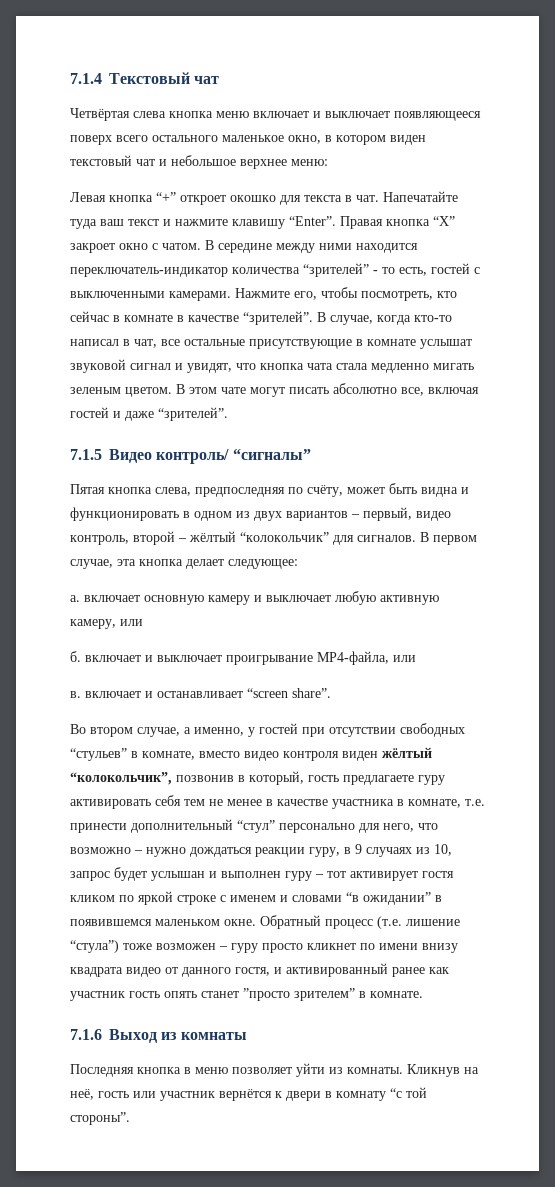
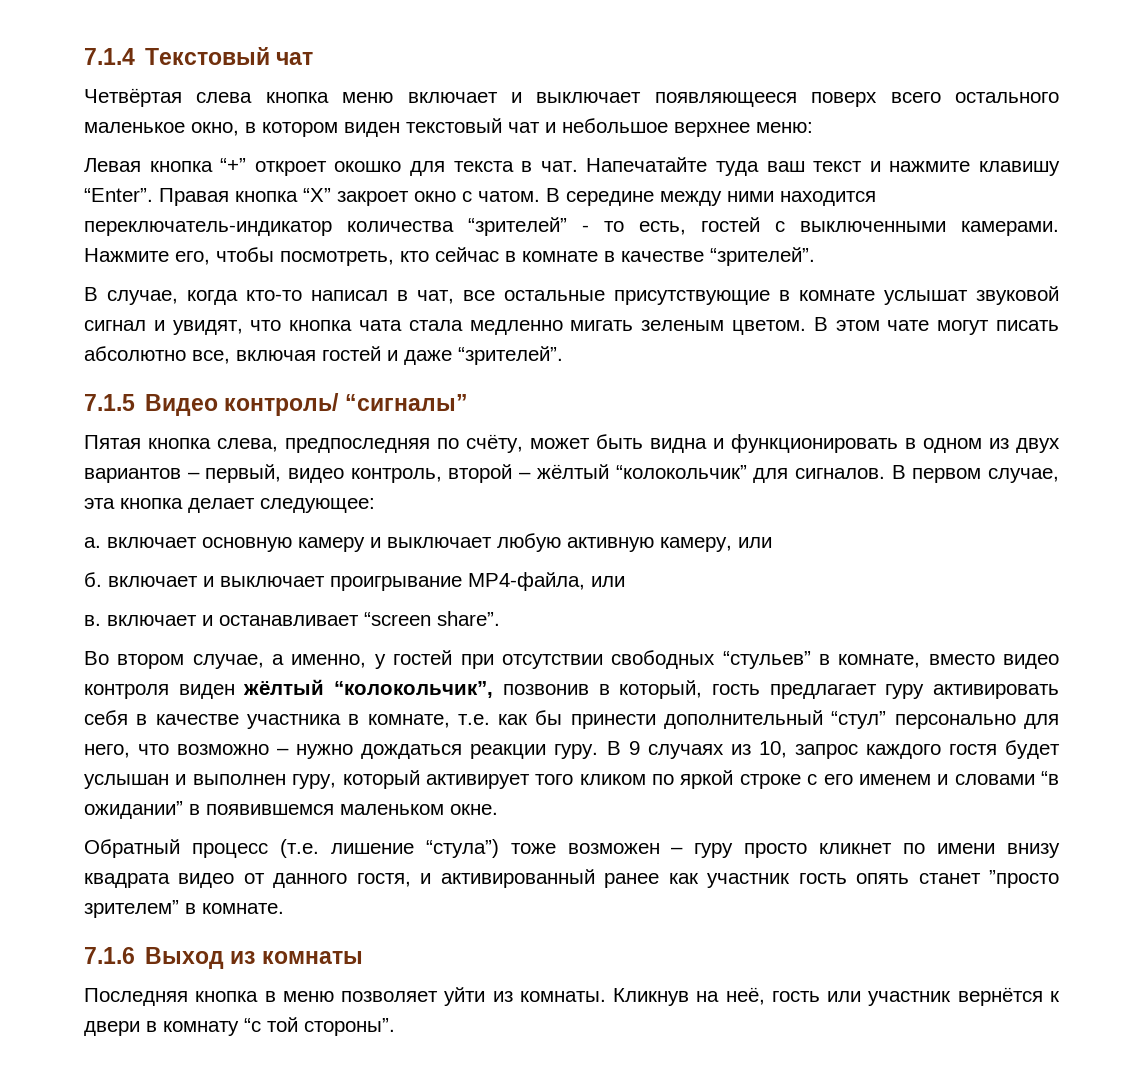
- Нажмите его, чтобы посмотреть, кто сейчас в комнате в качестве “зрителей”. В случае, когда кто-то написал в чат, все остальные присутствующие в комнате услышат звуковой сигнал и увидят, что кнопка чата стала медленно мигать зеленым цветом.
+ Нажмите его, чтобы посмотреть, кто сейчас в комнате в качестве “зрителей”.
+ В случае, когда кто-то написал в чат, все остальные присутствующие в комнате услышат звуковой сигнал и увидят, что кнопка чата стала медленно мигать зеленым цветом.
- Во втором случае, а именно, у гостей при отсутствии свободных “стульев” в комнате, вместо видео контроля виден жёлтый “колокольчик”, позвонив в который, гость предлагаете гуру активировать себя тем не менее в качестве участника в комнате, т.е. принести дополнительный “стул” персонально для него, что возможно – нужно дождаться реакции гуру, в 9 случаях из 10, запрос будет услышан и выполнен гуру – тот активирует гостя кликом по яркой строке с именем и словами “в ожидании” в появившемся маленьком окне. Обратный процесс (т.е. лишение “стула”) тоже возможен – гуру просто кликнет по имени внизу квадрата видео от данного гостя, и активированный ранее как участник гость опять станет ”просто зрителем” в комнате.
+ Во втором случае, а именно, у гостей при отсутствии свободных “стульев” в комнате, вместо видео контроля виден жёлтый “колокольчик”, позвонив в который, гость предлагает гуру активировать себя в качестве участника в комнате, т.е. как бы принести дополнительный “стул” персонально для него, что возможно – нужно дождаться реакции гуру. В 9 случаях из 10, запрос каждого гостя будет услышан и выполнен гуру, который активирует того кликом по яркой строке с его именем и словами “в ожидании” в появившемся маленьком окне.
+ Обратный процесс (т.е. лишение “стула”) тоже возможен – гуру просто кликнет по имени внизу квадрата видео от данного гостя, и активированный ранее как участник гость опять станет ”просто зрителем” в комнате.

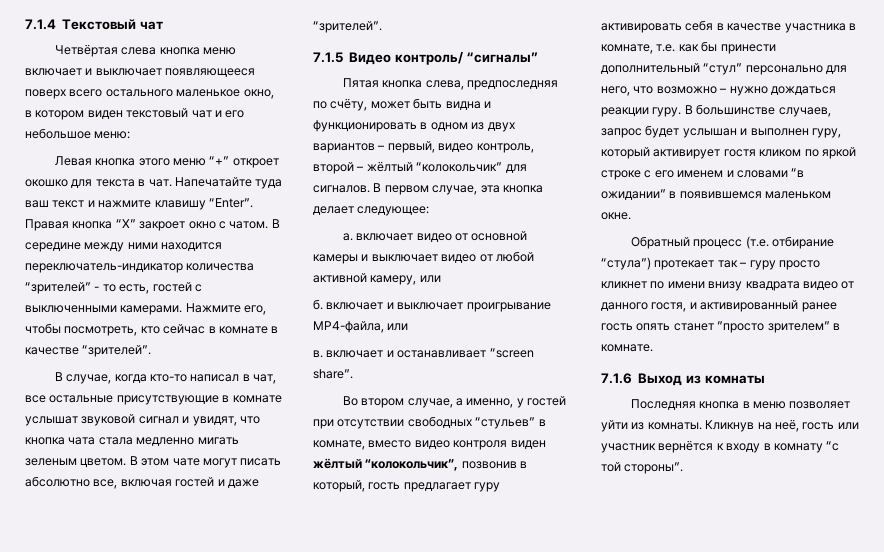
- Четвёртая слева кнопка меню включает и выключает появляющееся поверх всего остального маленькое окно, в котором виден текстовый чат и небольшое верхнее меню:
+ Четвёртая слева кнопка меню включает и выключает появляющееся поверх всего остального маленькое окно, в котором виден текстовый чат и его небольшое меню:
- Левая кнопка “+” откроет окошко для текста в чат.
+ Левая кнопка этого меню “+” откроет окошко для текста в чат.
- a. включает основную камеру и выключает любую активную камеру, или
+ a. включает видео от основной камеры и выключает видео от любой активной камеру, или
- В 9 случаях из 10, запрос каждого гостя будет услышан и выполнен гуру, который активирует того кликом по яркой строке с его именем и словами “в ожидании” в появившемся маленьком окне.
+ В большинстве случаев, запрос будет услышан и выполнен гуру, который активирует гостя кликом по яркой строке с его именем и словами “в ожидании” в появившемся маленьком окне.
- Обратный процесс (т.е. лишение “стула”) тоже возможен – гуру просто кликнет по имени внизу квадрата видео от данного гостя, и активированный ранее как участник гость опять станет ”просто зрителем” в комнате.
+ Обратный процесс (т.е. отбирание “стула”) протекает так – гуру просто кликнет по имени внизу квадрата видео от данного гостя, и активированный ранее гость опять станет ”просто зрителем” в комнате.
- Кликнув на неё, гость или участник вернётся к двери в комнату “с той стороны”.
+ Кликнув на неё, гость или участник вернётся к входу в комнату “с той стороны”.

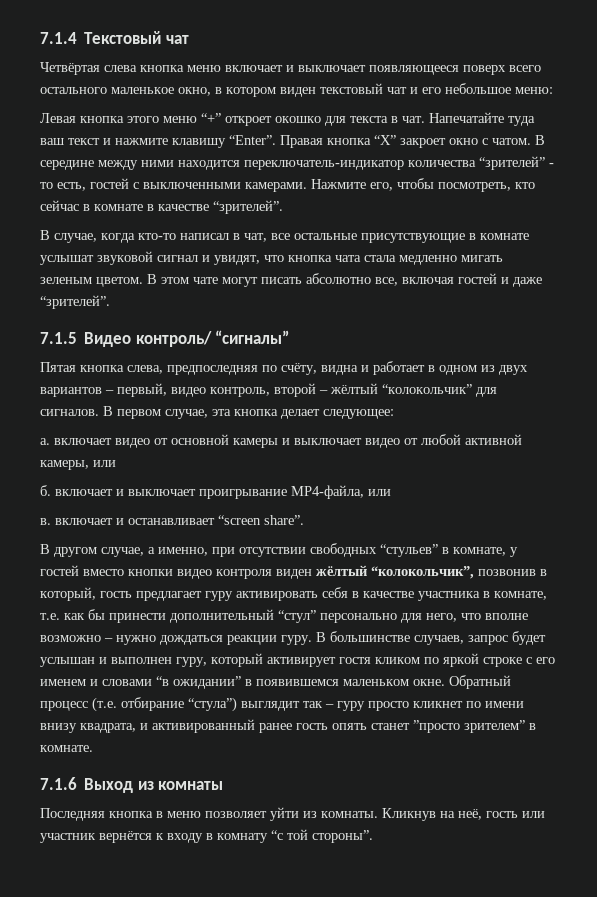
- Пятая кнопка слева, предпоследняя по счёту, может быть видна и функционировать в одном из двух вариантов – первый, видео контроль, второй – жёлтый “колокольчик” для сигналов.
+ Пятая кнопка слева, предпоследняя по счёту, видна и работает в одном из двух вариантов – первый, видео контроль, второй – жёлтый “колокольчик” для сигналов.
- a. включает видео от основной камеры и выключает видео от любой активной камеру, или
+ a. включает видео от основной камеры и выключает видео от любой активной камеры, или
- Во втором случае, а именно, у гостей при отсутствии свободных “стульев” в комнате, вместо видео контроля виден жёлтый “колокольчик”, позвонив в который, гость предлагает гуру активировать себя в качестве участника в комнате, т.е. как бы принести дополнительный “стул” персонально для него, что возможно – нужно дождаться реакции гуру.
+ В другом случае, а именно, при отсутствии свободных “стульев” в комнате, у гостей вместо кнопки видео контроля виден жёлтый “колокольчик”, позвонив в который, гость предлагает гуру активировать себя в качестве участника в комнате, т.е. как бы принести дополнительный “стул” персонально для него, что вполне возможно – нужно дождаться реакции гуру.
- В большинстве случаев, запрос будет услышан и выполнен гуру, который активирует гостя кликом по яркой строке с его именем и словами “в ожидании” в появившемся маленьком окне.
- Обратный процесс (т.е. отбирание “стула”) протекает так – гуру просто кликнет по имени внизу квадрата видео от данного гостя, и активированный ранее гость опять станет ”просто зрителем” в комнате.
+ В большинстве случаев, запрос будет услышан и выполнен гуру, который активирует гостя кликом по яркой строке с его именем и словами “в ожидании” в появившемся маленьком окне. Обратный процесс (т.е. отбирание “стула”) выглядит так – гуру просто кликнет по имени внизу квадрата, и активированный ранее гость опять станет ”просто зрителем” в комнате.

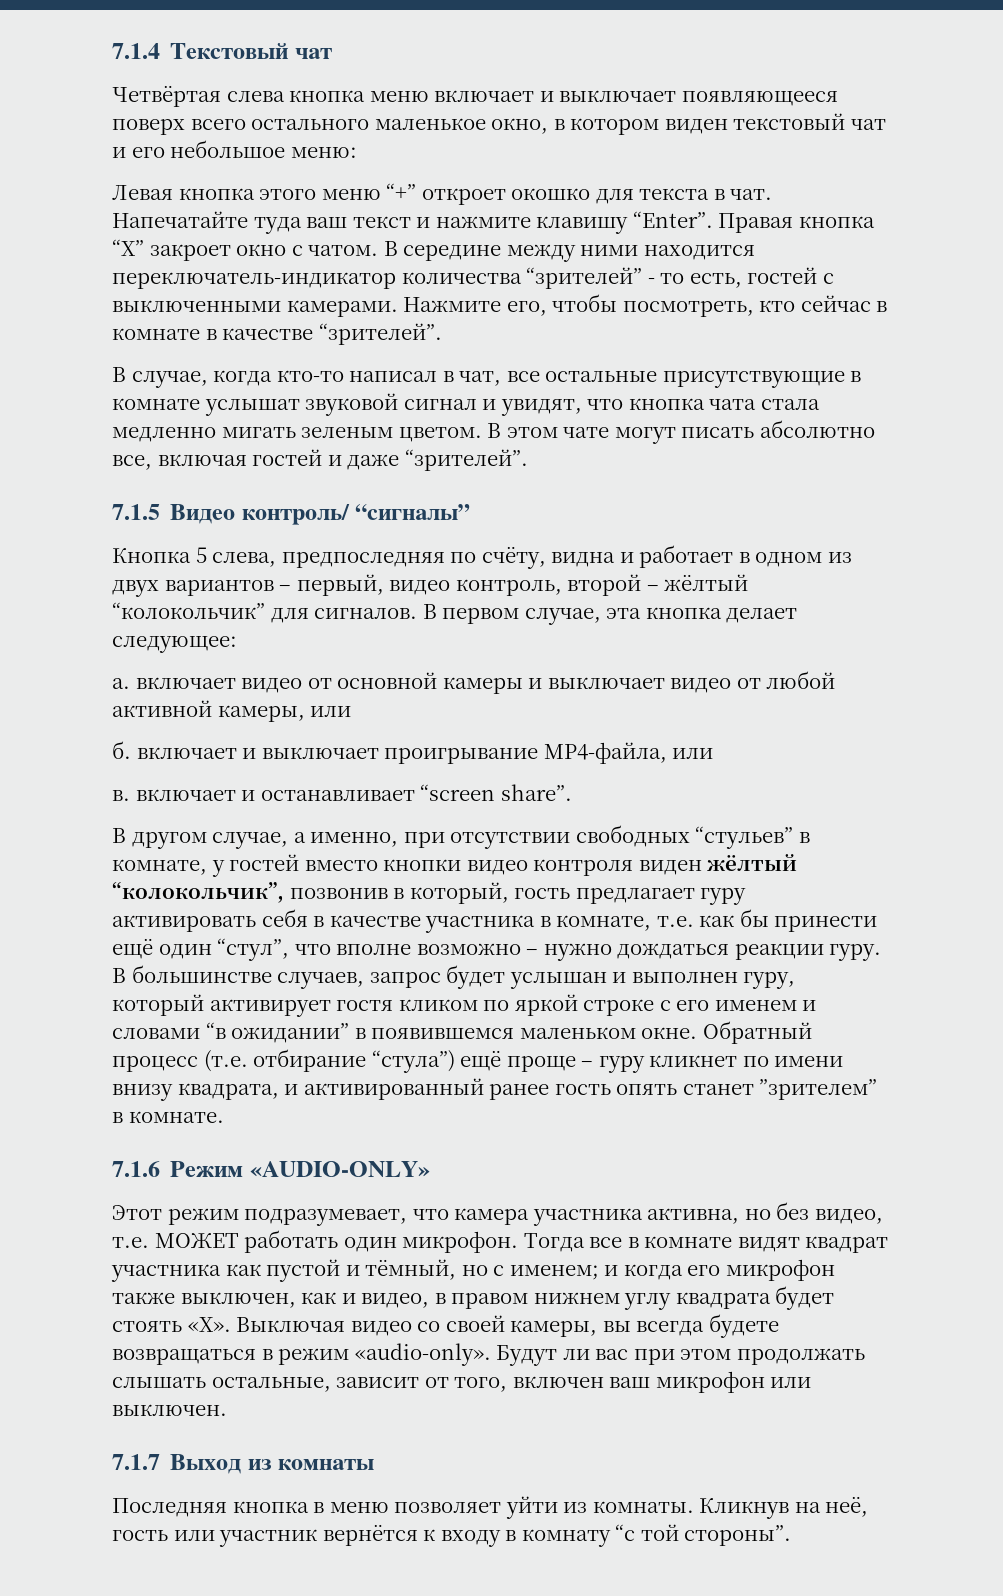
- Пятая кнопка слева, предпоследняя по счёту, видна и работает в одном из двух вариантов – первый, видео контроль, второй – жёлтый “колокольчик” для сигналов.
+ Кнопка 5 слева, предпоследняя по счёту, видна и работает в одном из двух вариантов – первый, видео контроль, второй – жёлтый “колокольчик” для сигналов.
- В другом случае, а именно, при отсутствии свободных “стульев” в комнате, у гостей вместо кнопки видео контроля виден жёлтый “колокольчик”, позвонив в который, гость предлагает гуру активировать себя в качестве участника в комнате, т.е. как бы принести дополнительный “стул” персонально для него, что вполне возможно – нужно дождаться реакции гуру.
+ В другом случае, а именно, при отсутствии свободных “стульев” в комнате, у гостей вместо кнопки видео контроля виден жёлтый “колокольчик”, позвонив в который, гость предлагает гуру активировать себя в качестве участника в комнате, т.е. как бы принести ещё один “стул”, что вполне возможно – нужно дождаться реакции гуру.
- Обратный процесс (т.е. отбирание “стула”) выглядит так – гуру просто кликнет по имени внизу квадрата, и активированный ранее гость опять станет ”просто зрителем” в комнате.
+ Обратный процесс (т.е. отбирание “стула”) ещё проще – гуру кликнет по имени внизу квадрата, и активированный ранее гость опять станет ”зрителем” в комнате.
- 7.1.6 Выход из комнаты
+ 7.1.6 Режим «AUDIO-ONLY»
+ Этот режим подразумевает, что камера участника активна, но без видео, т.е. МОЖЕТ работать один микрофон. Тогда все в комнате видят квадрат участника как пустой и тёмный, но с именем; и когда его микрофон также выключен, как и видео, в правом нижнем углу квадрата будет стоять «X». Выключая видео со своей камеры, вы всегда будете возвращаться в режим «audio-only». Будут ли вас при этом продолжать слышать остальные, зависит от того, включен ваш микрофон или выключен.
+ 7.1.7 Выход из комнаты

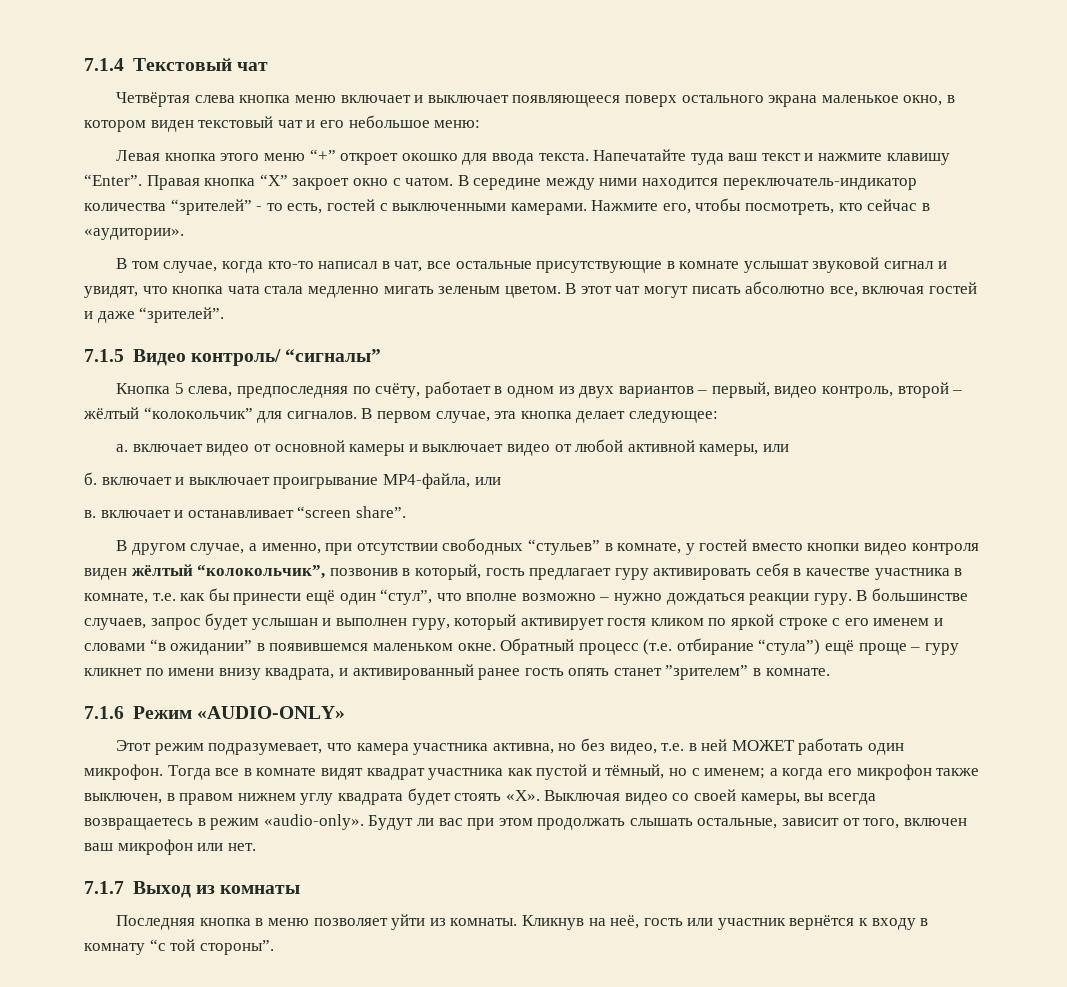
- Четвёртая слева кнопка меню включает и выключает появляющееся поверх всего остального маленькое окно, в котором виден текстовый чат и его небольшое меню:
+ Четвёртая слева кнопка меню включает и выключает появляющееся поверх остального экрана маленькое окно, в котором виден текстовый чат и его небольшое меню:
- Левая кнопка этого меню “+” откроет окошко для текста в чат.
+ Левая кнопка этого меню “+” откроет окошко для ввода текста.
- Нажмите его, чтобы посмотреть, кто сейчас в комнате в качестве “зрителей”.
- В случае, когда кто-то написал в чат, все остальные присутствующие в комнате услышат звуковой сигнал и увидят, что кнопка чата стала медленно мигать зеленым цветом.
+ Нажмите его, чтобы посмотреть, кто сейчас в «аудитории».
+ В том случае, когда кто-то написал в чат, все остальные присутствующие в комнате услышат звуковой сигнал и увидят, что кнопка чата стала медленно мигать зеленым цветом.
- В этом чате могут писать абсолютно все, включая гостей и даже “зрителей”.
+ В этот чат могут писать абсолютно все, включая гостей и даже “зрителей”.
- Кнопка 5 слева, предпоследняя по счёту, видна и работает в одном из двух вариантов – первый, видео контроль, второй – жёлтый “колокольчик” для сигналов.
+ Кнопка 5 слева, предпоследняя по счёту, работает в одном из двух вариантов – первый, видео контроль, второй – жёлтый “колокольчик” для сигналов.
- Этот режим подразумевает, что камера участника активна, но без видео, т.е. МОЖЕТ работать один микрофон.
+ Этот режим подразумевает, что камера участника активна, но без видео, т.е. в ней МОЖЕТ работать один микрофон.
- Тогда все в комнате видят квадрат участника как пустой и тёмный, но с именем; и когда его микрофон также выключен, как и видео, в правом нижнем углу квадрата будет стоять «X». Выключая видео со своей камеры, вы всегда будете возвращаться в режим «audio-only».
+ Тогда все в комнате видят квадрат участника как пустой и тёмный, но с именем; а когда его микрофон также выключен, в правом нижнем углу квадрата будет стоять «X». Выключая видео со своей камеры, вы всегда возвращаетесь в режим «audio-only».
- Будут ли вас при этом продолжать слышать остальные, зависит от того, включен ваш микрофон или выключен.
+ Будут ли вас при этом продолжать слышать остальные, зависит от того, включен ваш микрофон или нет.

